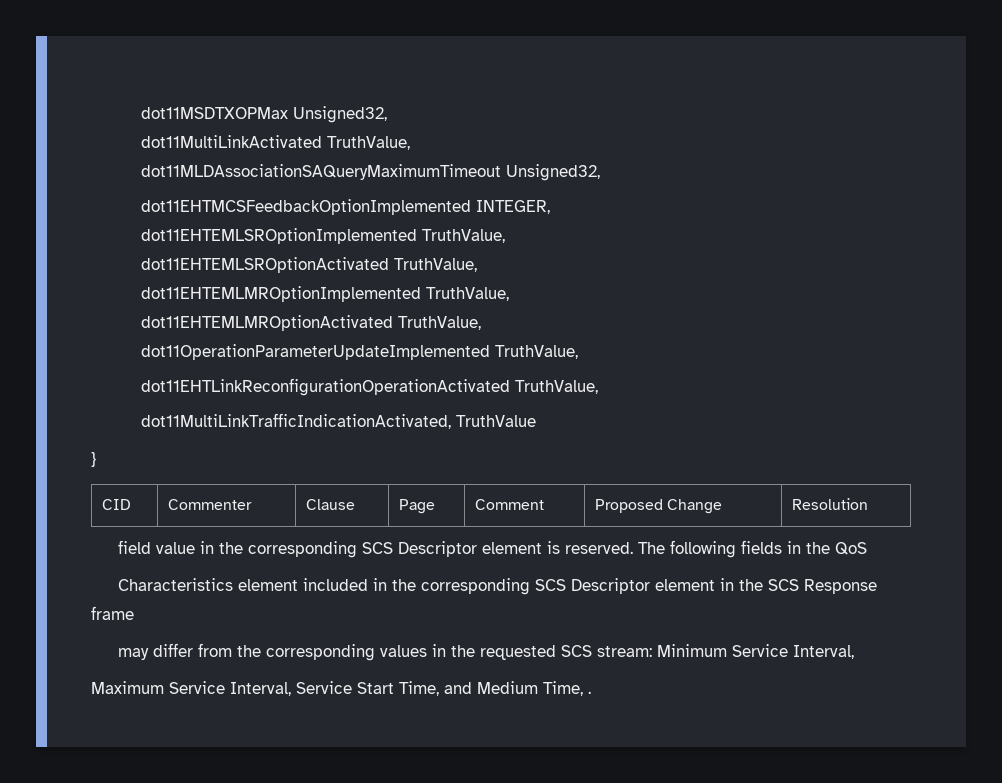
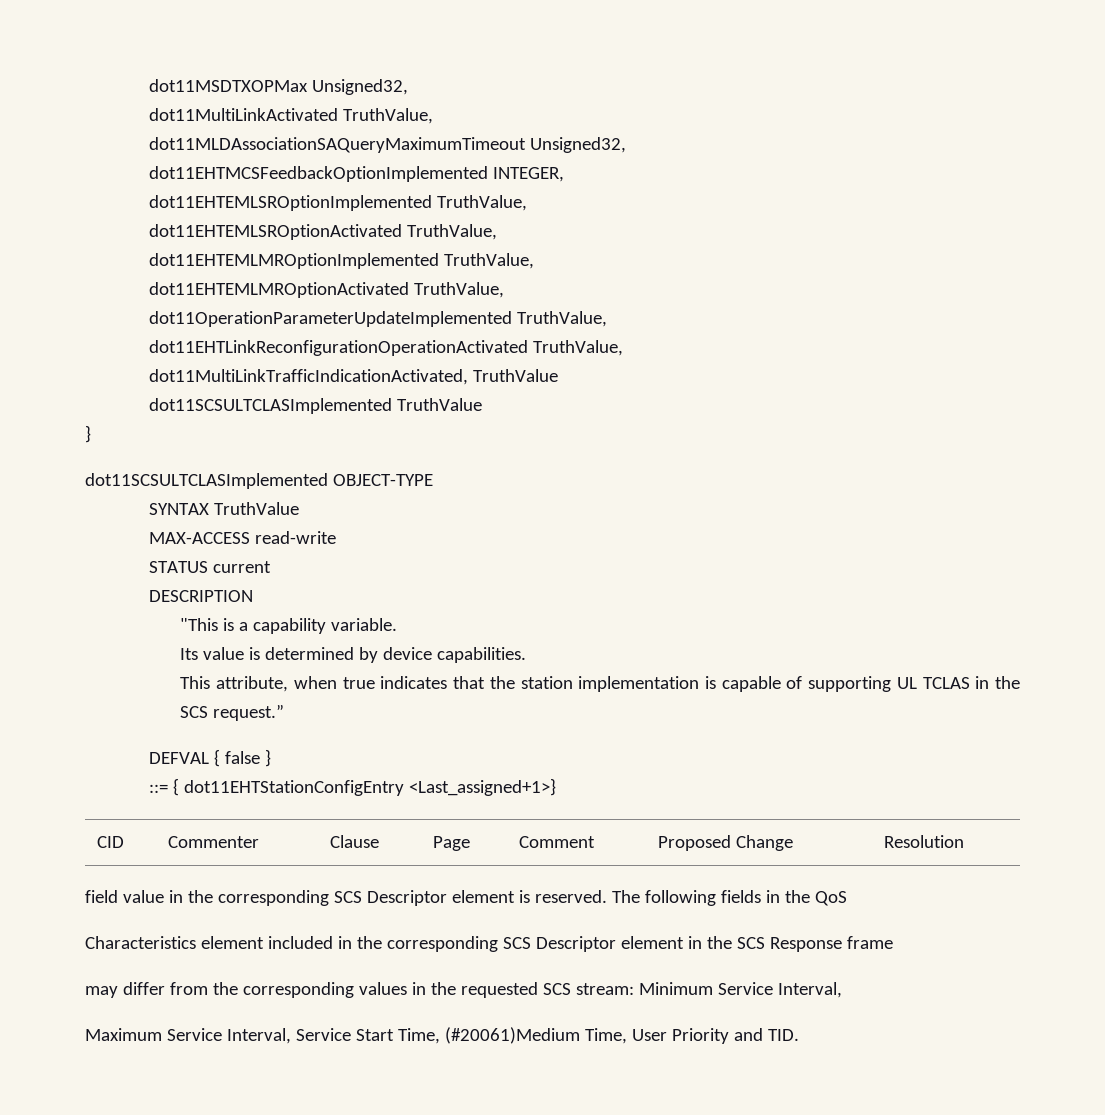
+ dot11SCSULTCLASImplemented TruthValue
  }
+ dot11SCSULTCLASImplemented OBJECT-TYPE
+ SYNTAX TruthValue
+ MAX-ACCESS read-write
+ STATUS current
+ DESCRIPTION
+ "This is a capability variable.
+ Its value is determined by device capabilities.
+ This attribute, when true indicates that the station implementation is capable of supporting UL TCLAS in the SCS request.”
+ DEFVAL { false }
+ ::= { dot11EHTStationConfigEntry <Last_assigned+1>}
- Maximum Service Interval, Service Start Time, and Medium Time, .
+ Maximum Service Interval, Service Start Time, (#20061)Medium Time, User Priority and TID.

